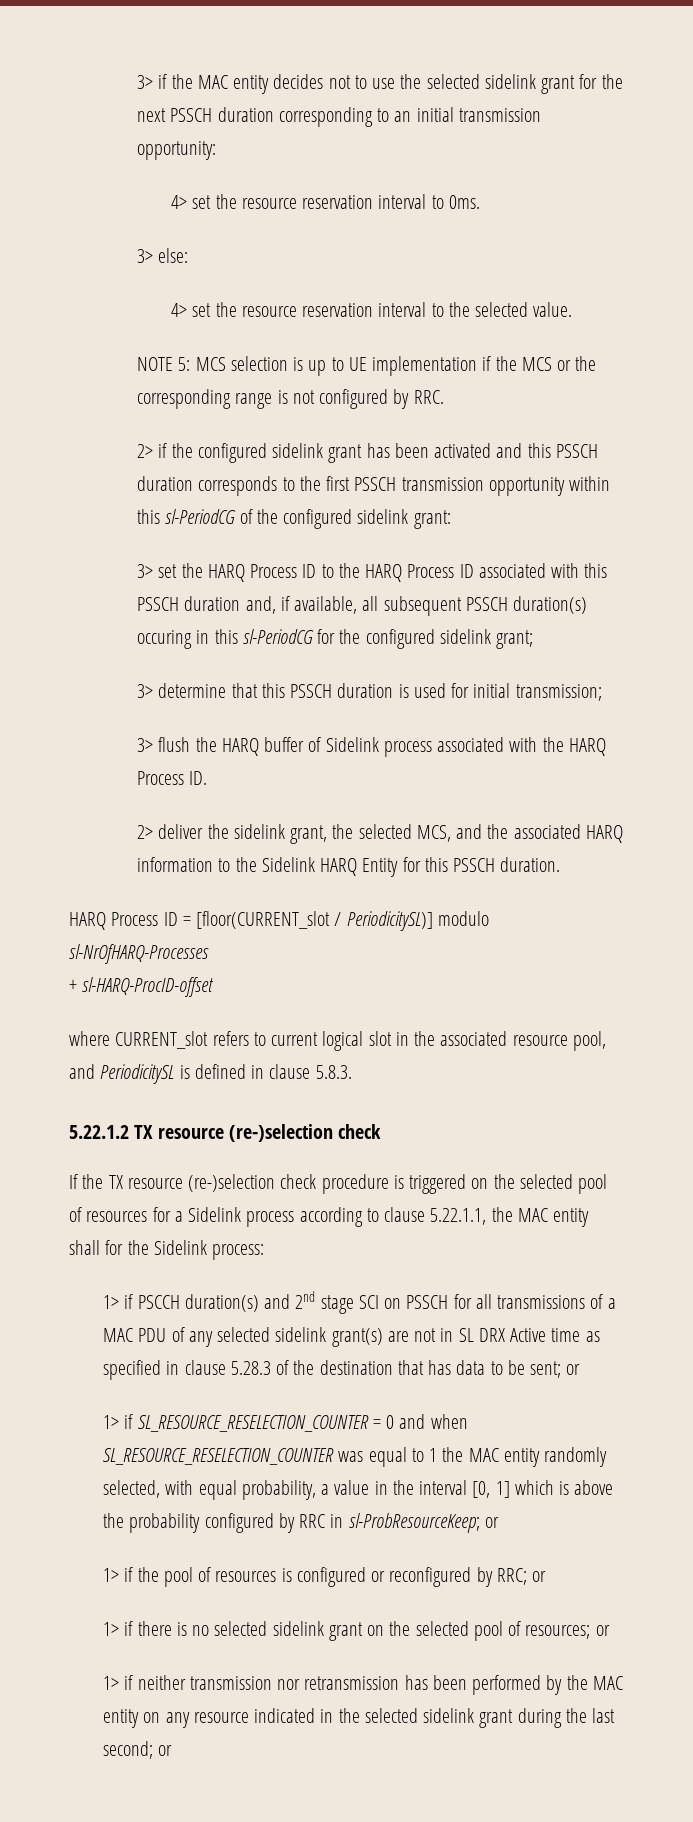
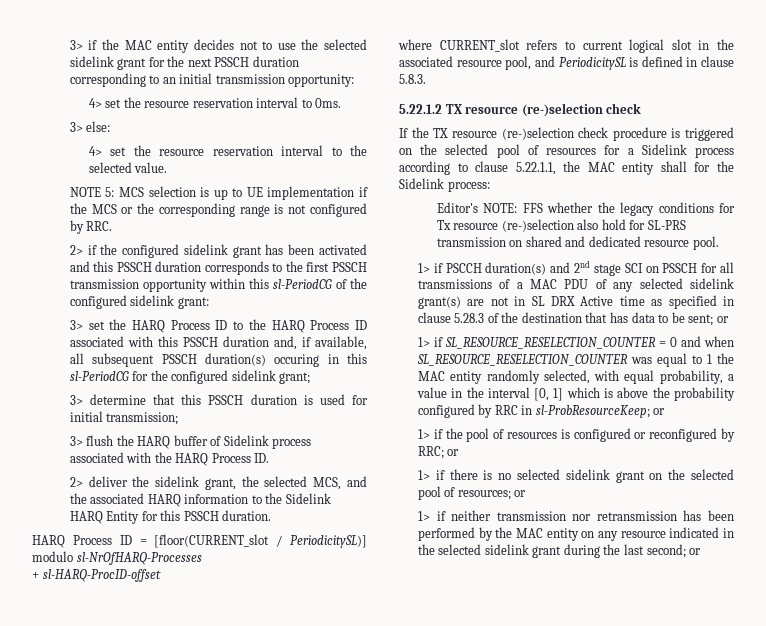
+ Editor's NOTE: FFS whether the legacy conditions for Tx resource (re-)selection also hold for SL-PRS transmission on shared and dedicated resource pool.

